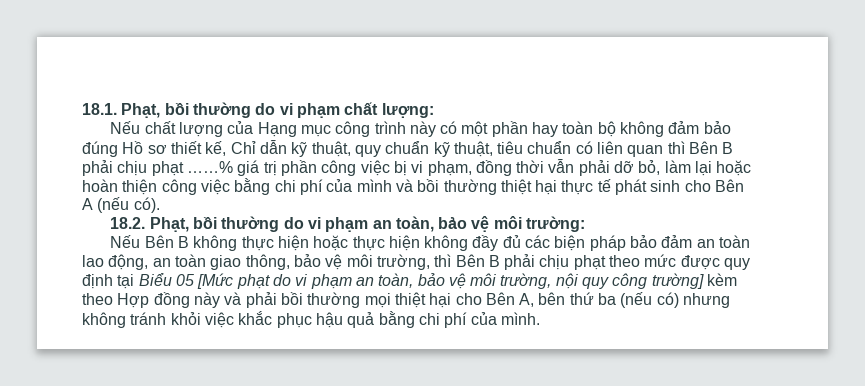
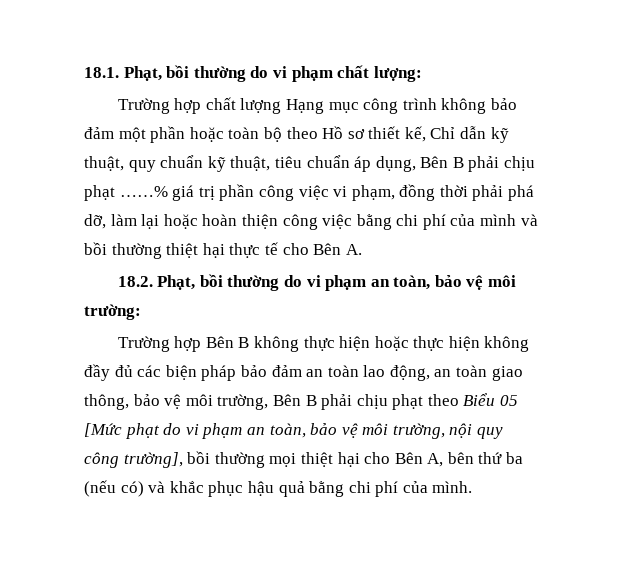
- Nếu chất lượng của Hạng mục công trình này có một phần hay toàn bộ không đảm bảo đúng Hồ sơ thiết kế, Chỉ dẫn kỹ thuật, quy chuẩn kỹ thuật, tiêu chuẩn có liên quan thì Bên B phải chịu phạt ……% giá trị phần công việc bị vi phạm, đồng thời vẫn phải dỡ bỏ, làm lại hoặc hoàn thiện công việc bằng chi phí của mình và bồi thường thiệt hại thực tế phát sinh cho Bên A (nếu có).
+ Trường hợp chất lượng Hạng mục công trình không bảo đảm một phần hoặc toàn bộ theo Hồ sơ thiết kế, Chỉ dẫn kỹ thuật, quy chuẩn kỹ thuật, tiêu chuẩn áp dụng, Bên B phải chịu phạt ……% giá trị phần công việc vi phạm, đồng thời phải phá dỡ, làm lại hoặc hoàn thiện công việc bằng chi phí của mình và bồi thường thiệt hại thực tế cho Bên A.
- Nếu Bên B không thực hiện hoặc thực hiện không đầy đủ các biện pháp bảo đảm an toàn lao động, an toàn giao thông, bảo vệ môi trường, thì Bên B phải chịu phạt theo mức được quy định tại Biểu 05 [Mức phạt do vi phạm an toàn, bảo vệ môi trường, nội quy công trường] kèm theo Hợp đồng này và phải bồi thường mọi thiệt hại cho Bên A, bên thứ ba (nếu có) nhưng không tránh khỏi việc khắc phục hậu quả bằng chi phí của mình.
+ Trường hợp Bên B không thực hiện hoặc thực hiện không đầy đủ các biện pháp bảo đảm an toàn lao động, an toàn giao thông, bảo vệ môi trường, Bên B phải chịu phạt theo Biểu 05 [Mức phạt do vi phạm an toàn, bảo vệ môi trường, nội quy công trường], bồi thường mọi thiệt hại cho Bên A, bên thứ ba (nếu có) và khắc phục hậu quả bằng chi phí của mình.

